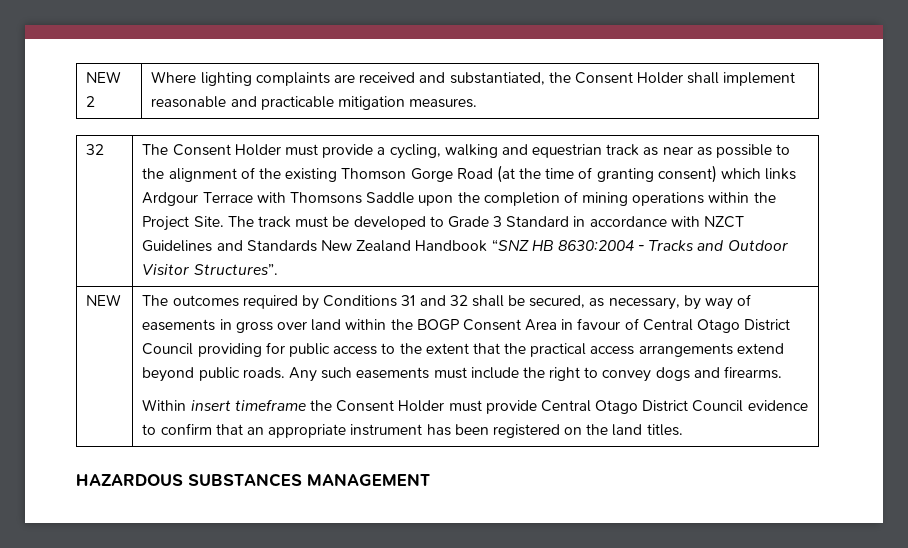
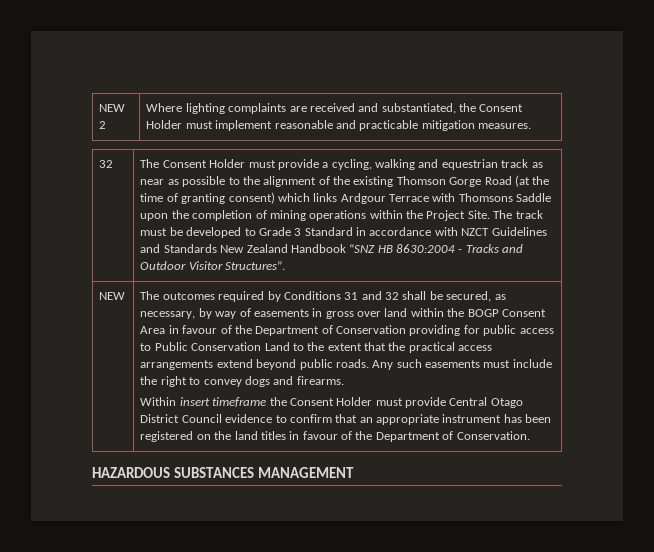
- NEW 2 | Where lighting complaints are received and substantiated, the Consent Holder shall implement reasonable and practicable mitigation measures.
+ NEW 2 | Where lighting complaints are received and substantiated, the Consent Holder must implement reasonable and practicable mitigation measures.
- The outcomes required by Conditions 31 and 32 shall be secured, as necessary, by way of easements in gross over land within the BOGP Consent Area in favour of Central Otago District Council providing for public access to the extent that the practical access arrangements extend beyond public roads.
+ The outcomes required by Conditions 31 and 32 shall be secured, as necessary, by way of easements in gross over land within the BOGP Consent Area in favour of the Department of Conservation providing for public access to Public Conservation Land to the extent that the practical access arrangements extend beyond public roads.
- Within insert timeframe the Consent Holder must provide Central Otago District Council evidence to confirm that an appropriate instrument has been registered on the land titles.
+ Within insert timeframe the Consent Holder must provide Central Otago District Council evidence to confirm that an appropriate instrument has been registered on the land titles in favour of the Department of Conservation.

